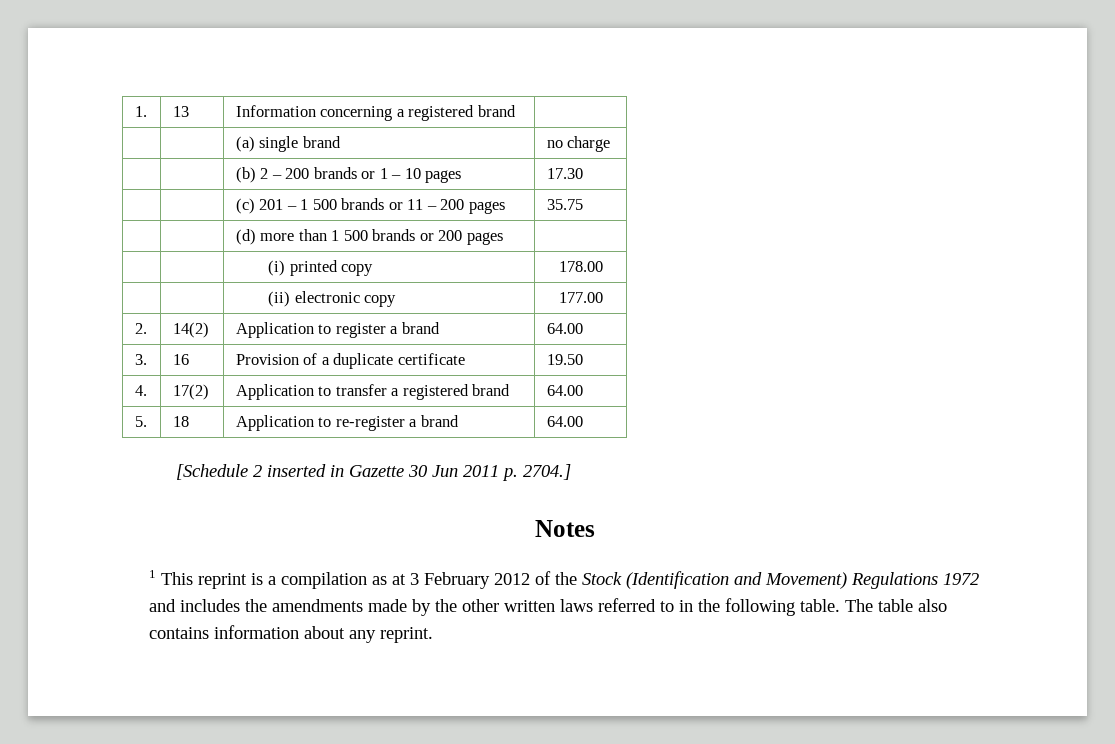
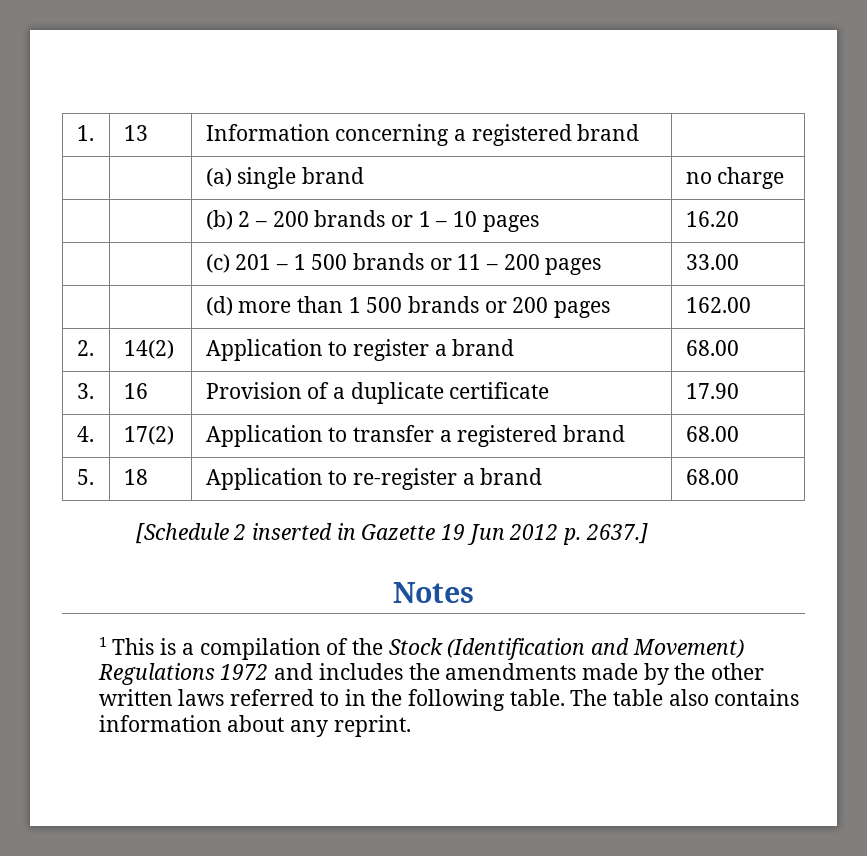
- | | (b) 2 – 200 brands or 1 – 10 pages | 17.30
+ | | (b) 2 – 200 brands or 1 – 10 pages | 16.20
- | | (c) 201 – 1 500 brands or 11 – 200 pages | 35.75
+ | | (c) 201 – 1 500 brands or 11 – 200 pages | 33.00
- | | (d) more than 1 500 brands or 200 pages |
- | | (i) printed copy | 178.00
- | | (ii) electronic copy | 177.00
+ | | (d) more than 1 500 brands or 200 pages | 162.00
- 2. | 14(2) | Application to register a brand | 64.00
+ 2. | 14(2) | Application to register a brand | 68.00
- 3. | 16 | Provision of a duplicate certificate | 19.50
+ 3. | 16 | Provision of a duplicate certificate | 17.90
- 4. | 17(2) | Application to transfer a registered brand | 64.00
+ 4. | 17(2) | Application to transfer a registered brand | 68.00
- 5. | 18 | Application to re-register a brand | 64.00
+ 5. | 18 | Application to re-register a brand | 68.00
- [Schedule 2 inserted in Gazette 30 Jun 2011 p. 2704.]
+ [Schedule 2 inserted in Gazette 19 Jun 2012 p. 2637.]
- 1 This reprint is a compilation as at 3 February 2012 of the Stock (Identification and Movement) Regulations 1972 and includes the amendments made by the other written laws referred to in the following table.
+ 1 This is a compilation of the Stock (Identification and Movement) Regulations 1972 and includes the amendments made by the other written laws referred to in the following table.

